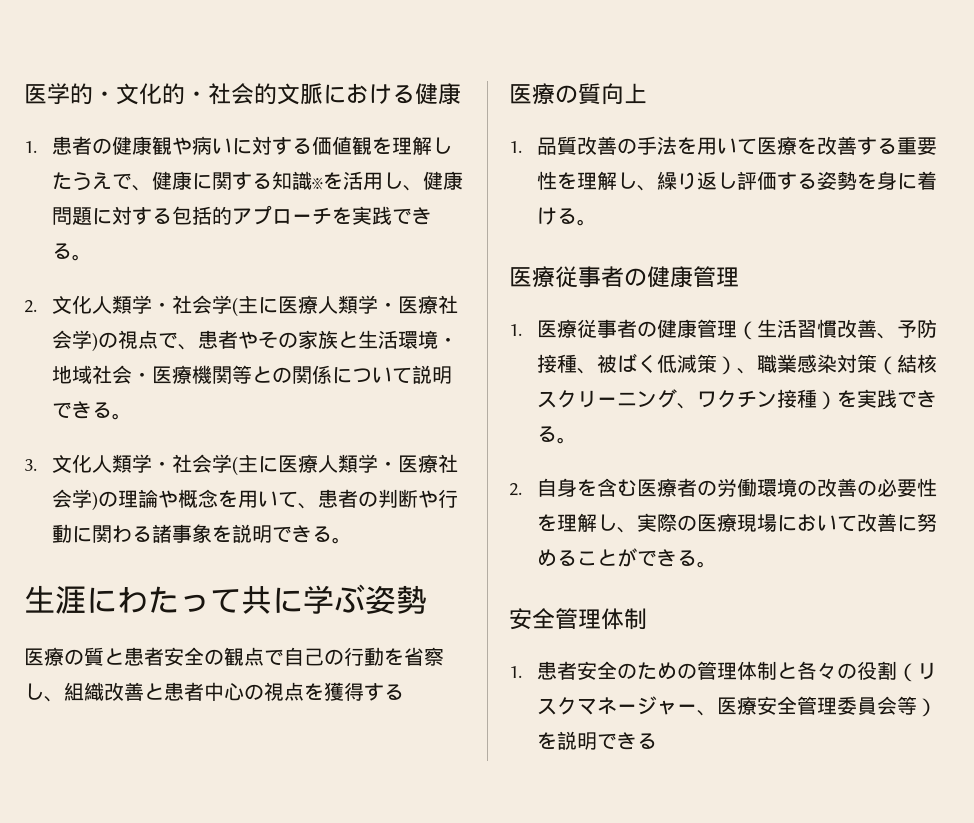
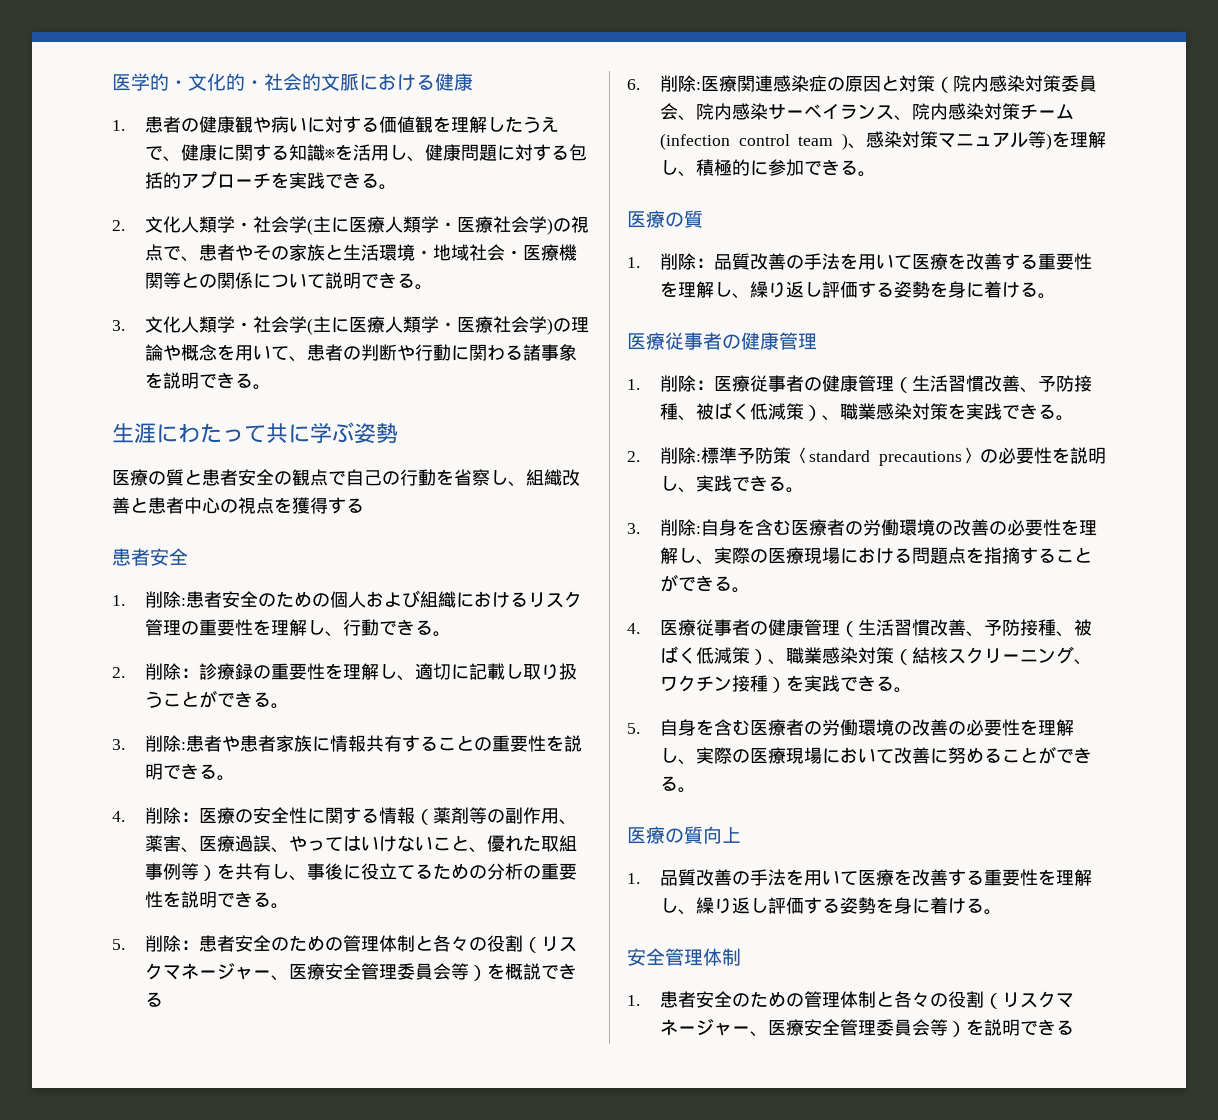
  医療の質と患者安全の観点で自己の行動を省察し、組織改善と患者中心の視点を獲得する
- 医療の質向上
- 1.品質改善の手法を用いて医療を改善する重要性を理解し、繰り返し評価する姿勢を身に着ける。
+ 患者安全
+ 1.削除:患者安全のための個人および組織におけるリスク管理の重要性を理解し、行動できる。
+ 2.削除：診療録の重要性を理解し、適切に記載し取り扱うことができる。
+ 3.削除:患者や患者家族に情報共有することの重要性を説明できる。
+ 4.削除：医療の安全性に関する情報（薬剤等の副作用、薬害、医療過誤、やってはいけないこと、優れた取組事例等）を共有し、事後に役立てるための分析の重要性を説明できる。
+ 5.削除：患者安全のための管理体制と各々の役割（リスクマネージャー、医療安全管理委員会等）を概説できる
+ 6.削除:医療関連感染症の原因と対策（院内感染対策委員会、院内感染サーベイランス、院内感染対策チーム(infection control team )、感染対策マニュアル等)を理解し、積極的に参加できる。
+ 医療の質
+ 1.削除：品質改善の手法を用いて医療を改善する重要性を理解し、繰り返し評価する姿勢を身に着ける。
- 1.医療従事者の健康管理（生活習慣改善、予防接種、被ばく低減策）、職業感染対策（結核スクリーニング、ワクチン接種）を実践できる。
+ 1.削除：医療従事者の健康管理（生活習慣改善、予防接種、被ばく低減策）、職業感染対策を実践できる。
+ 2.削除:標準予防策〈standard precautions〉の必要性を説明し、実践できる。
+ 3.削除:自身を含む医療者の労働環境の改善の必要性を理解し、実際の医療現場における問題点を指摘することができる。
+ 4.医療従事者の健康管理（生活習慣改善、予防接種、被ばく低減策）、職業感染対策（結核スクリーニング、ワクチン接種）を実践できる。
- 2.自身を含む医療者の労働環境の改善の必要性を理解し、実際の医療現場において改善に努めることができる。
+ 5.自身を含む医療者の労働環境の改善の必要性を理解し、実際の医療現場において改善に努めることができる。
+ 医療の質向上
+ 1.品質改善の手法を用いて医療を改善する重要性を理解し、繰り返し評価する姿勢を身に着ける。

